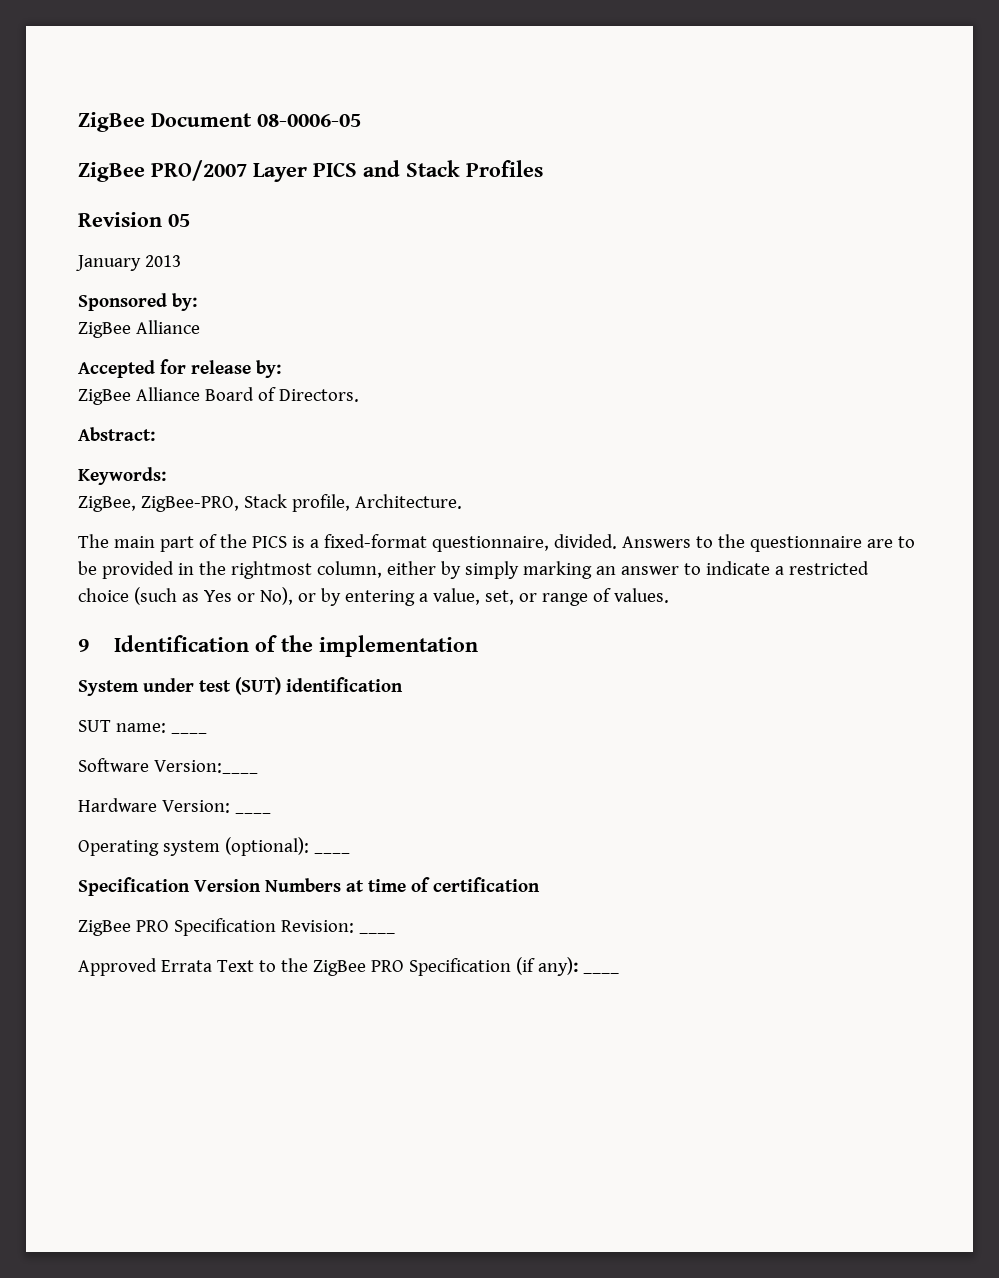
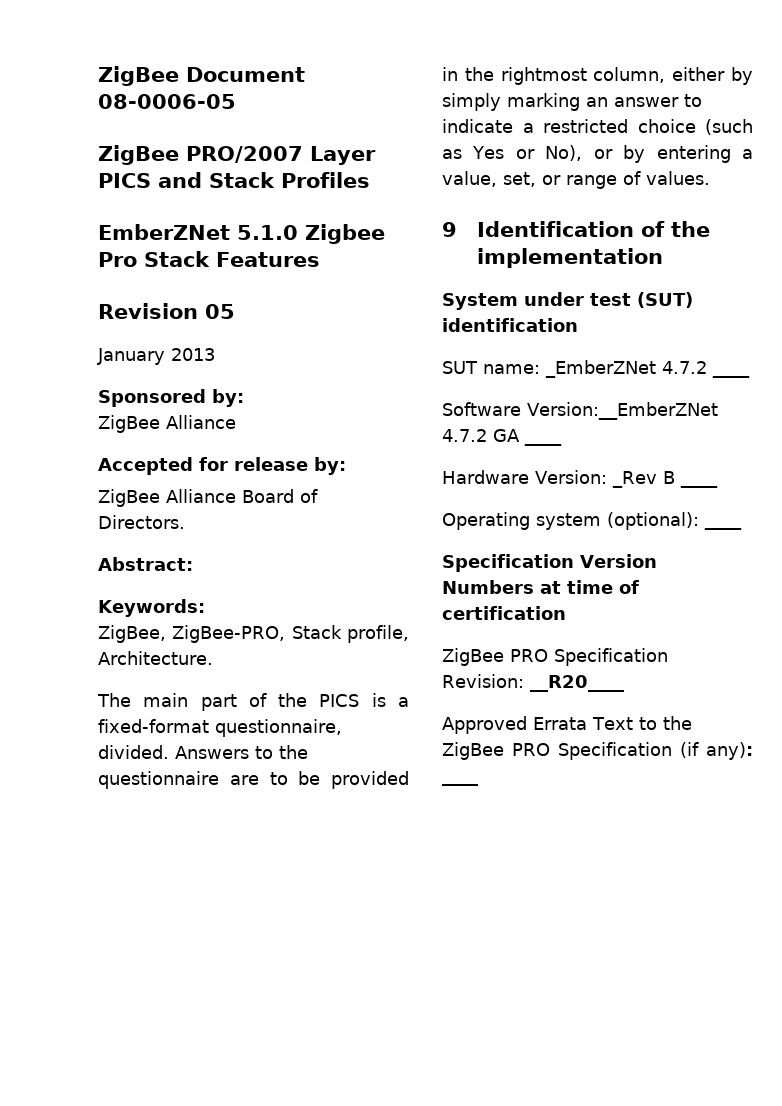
+ EmberZNet 5.1.0 Zigbee Pro Stack Features
- SUT name: ____
+ SUT name: _EmberZNet 4.7.2 ____
- Software Version:____
+ Software Version:__EmberZNet 4.7.2 GA ____
- Hardware Version: ____
+ Hardware Version: _Rev B ____
- ZigBee PRO Specification Revision: ____
+ ZigBee PRO Specification Revision: __R20____

